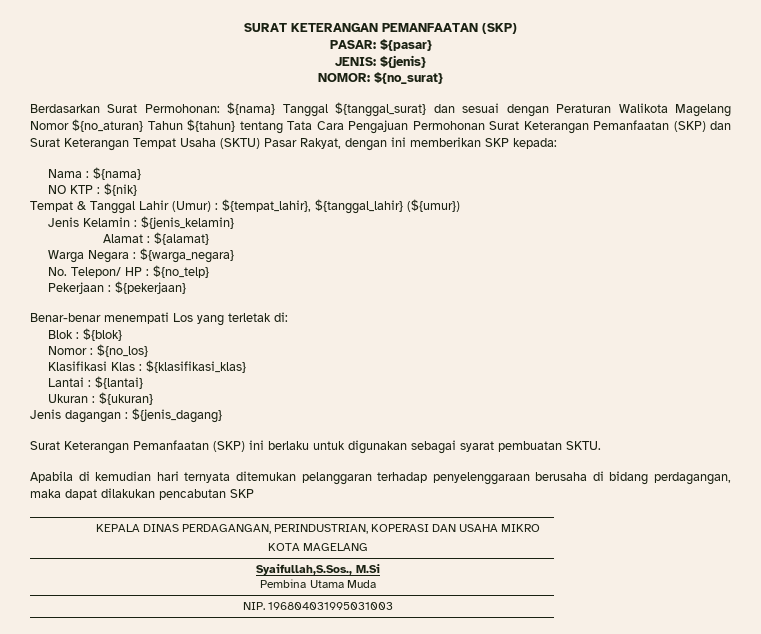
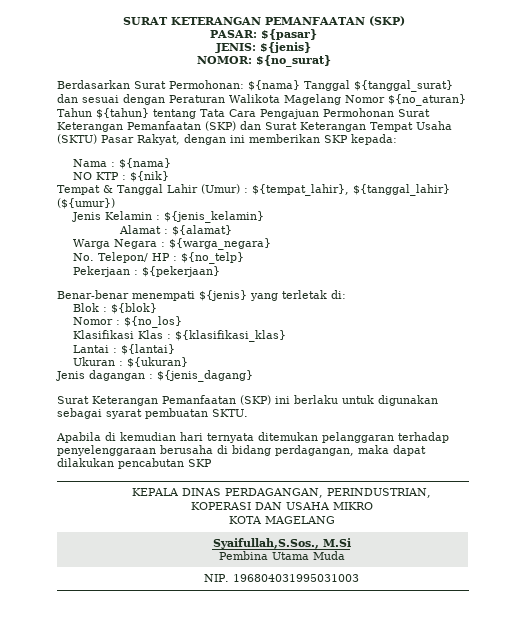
- Benar-benar menempati Los yang terletak di:
+ Benar-benar menempati ${jenis} yang terletak di:

